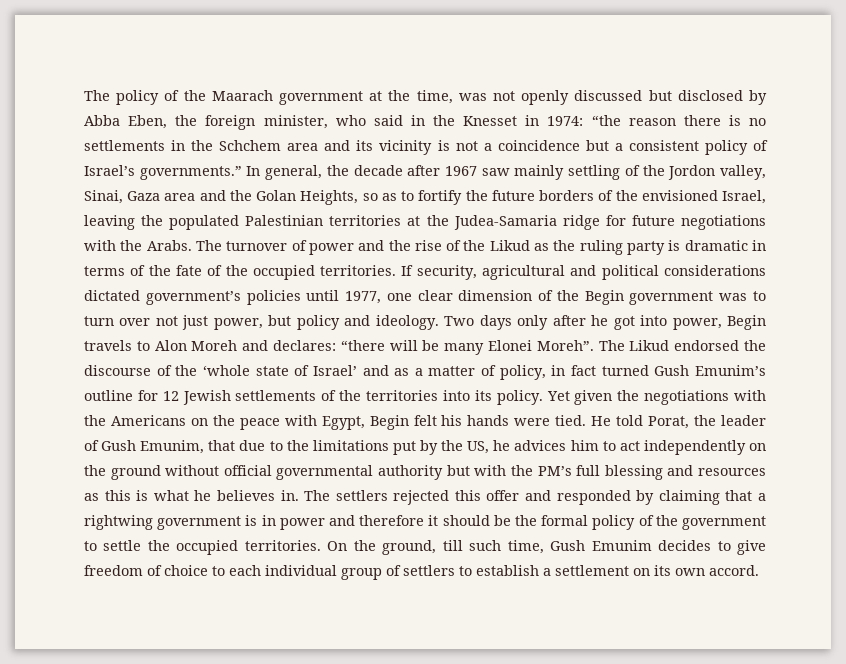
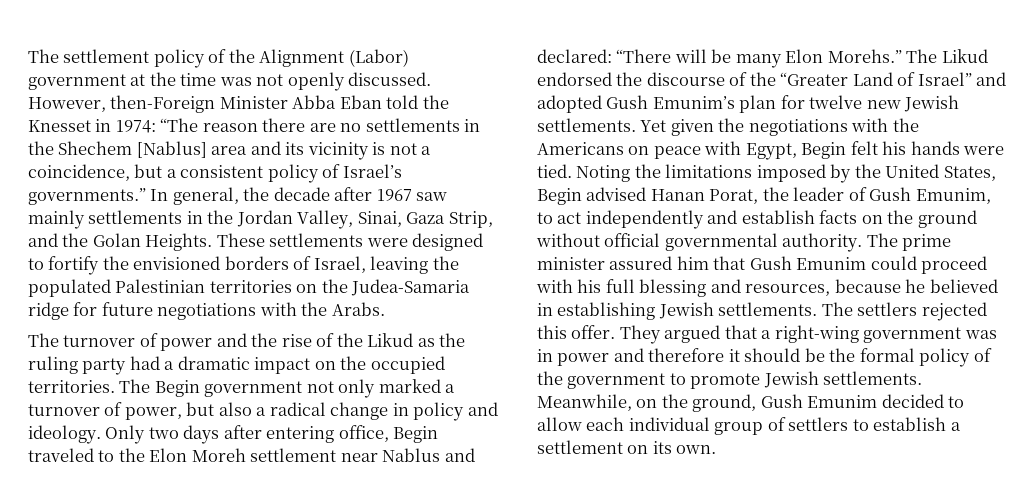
- The policy of the Maarach government at the time, was not openly discussed but disclosed by Abba Eben, the foreign minister, who said in the Knesset in 1974: “the reason there is no settlements in the Schchem area and its vicinity is not a coincidence but a consistent policy of Israel’s governments.”
+ The settlement policy of the Alignment (Labor) government at the time was not openly discussed. However, then-Foreign Minister Abba Eban told the Knesset in 1974: “The reason there are no settlements in the Shechem [Nablus] area and its vicinity is not a coincidence, but a consistent policy of Israel’s governments.”
- In general, the decade after 1967 saw mainly settling of the Jordon valley, Sinai, Gaza area and the Golan Heights, so as to fortify the future borders of the envisioned Israel, leaving the populated Palestinian territories at the Judea-Samaria ridge for future negotiations with the Arabs. The turnover of power and the rise of the Likud as the ruling party is dramatic in terms of the fate of the occupied territories. If security, agricultural and political considerations dictated government’s policies until 1977, one clear dimension of the Begin government was to turn over not just power, but policy and ideology. Two days only after he got into power, Begin travels to Alon Moreh and declares: “there will be many Elonei Moreh”.
+ In general, the decade after 1967 saw mainly settlements in the Jordan Valley, Sinai, Gaza Strip, and the Golan Heights. These settlements were designed to fortify the envisioned borders of Israel, leaving the populated Palestinian territories on the Judea-Samaria ridge for future negotiations with the Arabs.
+ The turnover of power and the rise of the Likud as the ruling party had a dramatic impact on the occupied territories. The Begin government not only marked a turnover of power, but also a radical change in policy and ideology. Only two days after entering office, Begin traveled to the Elon Moreh settlement near Nablus and declared: “There will be many Elon Morehs.”
- The Likud endorsed the discourse of the ‘whole state of Israel’ and as a matter of policy, in fact turned Gush Emunim’s outline for 12 Jewish settlements of the territories into its policy.
+ The Likud endorsed the discourse of the “Greater Land of Israel” and adopted Gush Emunim’s plan for twelve new Jewish settlements.
- Yet given the negotiations with the Americans on the peace with Egypt, Begin felt his hands were tied.
+ Yet given the negotiations with the Americans on peace with Egypt, Begin felt his hands were tied.
- He told Porat, the leader of Gush Emunim, that due to the limitations put by the US, he advices him to act independently on the ground without official governmental authority but with the PM’s full blessing and resources as this is what he believes in. The settlers rejected this offer and responded by claiming that a rightwing government is in power and therefore it should be the formal policy of the government to settle the occupied territories. On the ground, till such time, Gush Emunim decides to give freedom of choice to each individual group of settlers to establish a settlement on its own accord.
+ Noting the limitations imposed by the United States, Begin advised Hanan Porat, the leader of Gush Emunim, to act independently and establish facts on the ground without official governmental authority. The prime minister assured him that Gush Emunim could proceed with his full blessing and resources, because he believed in establishing Jewish settlements. The settlers rejected this offer. They argued that a right-wing government was in power and therefore it should be the formal policy of the government to promote Jewish settlements. Meanwhile, on the ground, Gush Emunim decided to allow each individual group of settlers to establish a settlement on its own.

